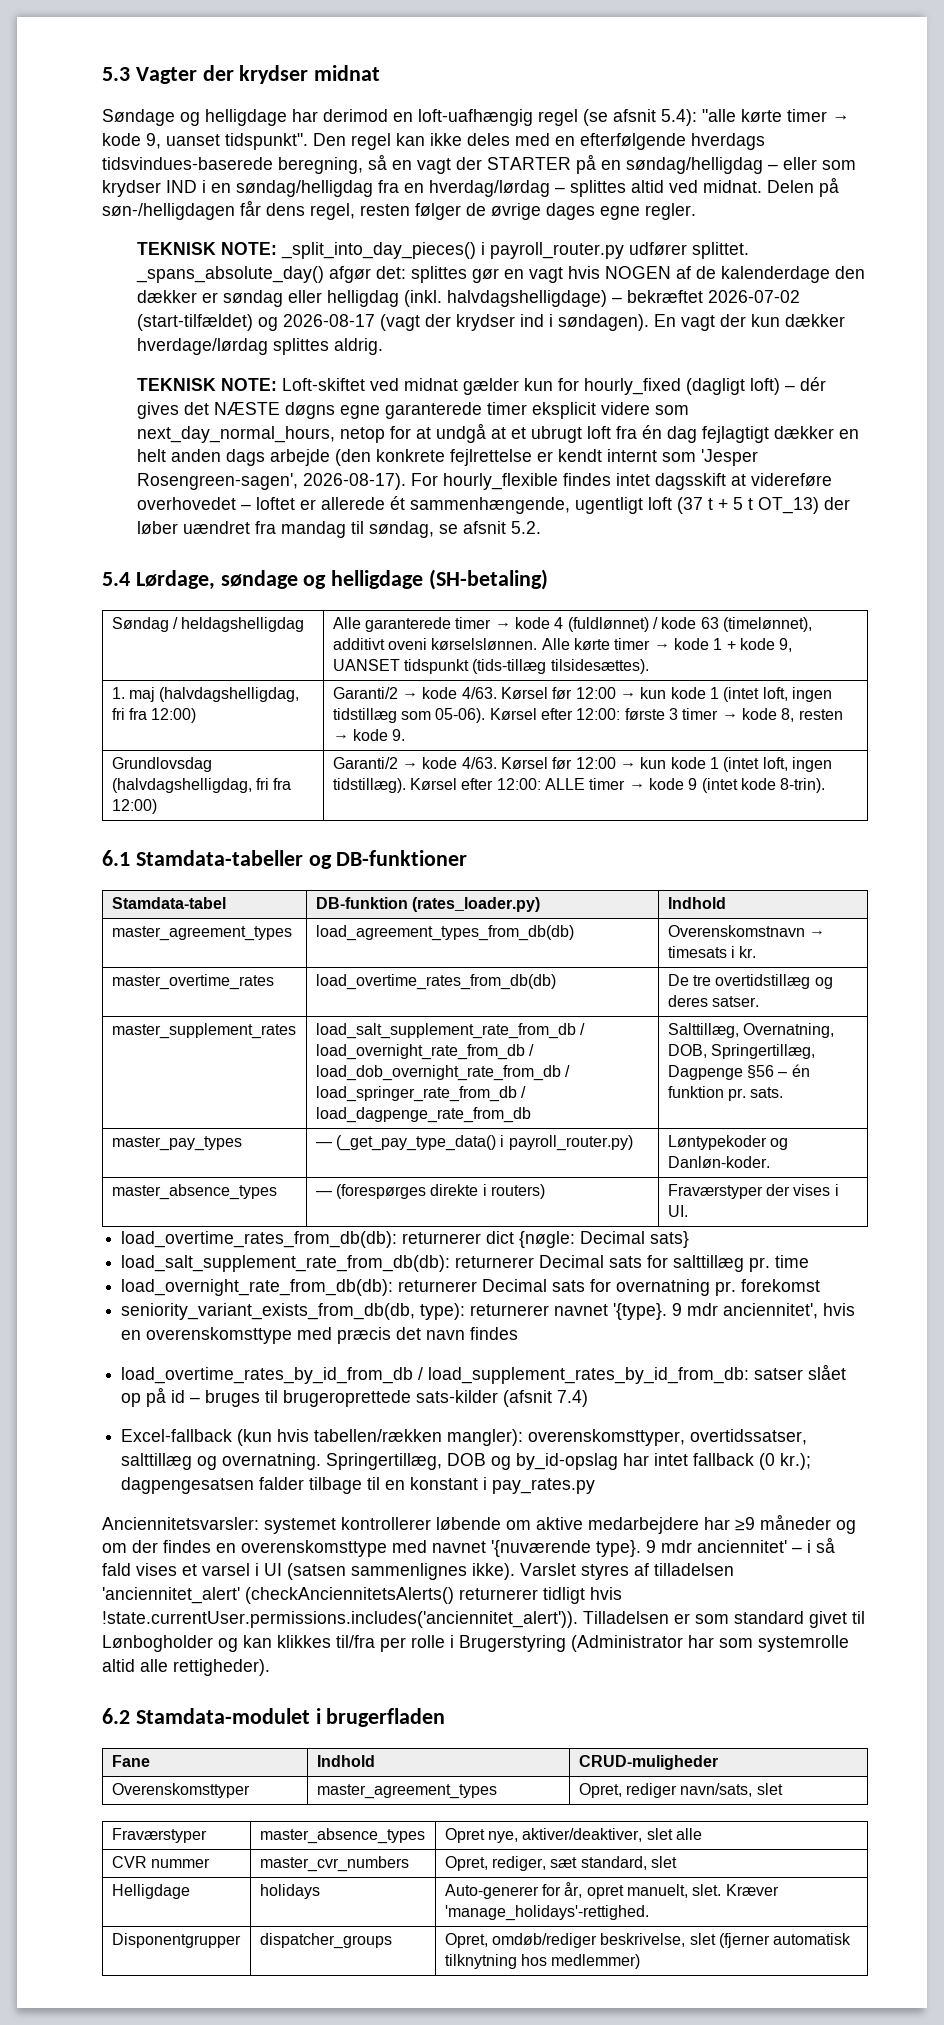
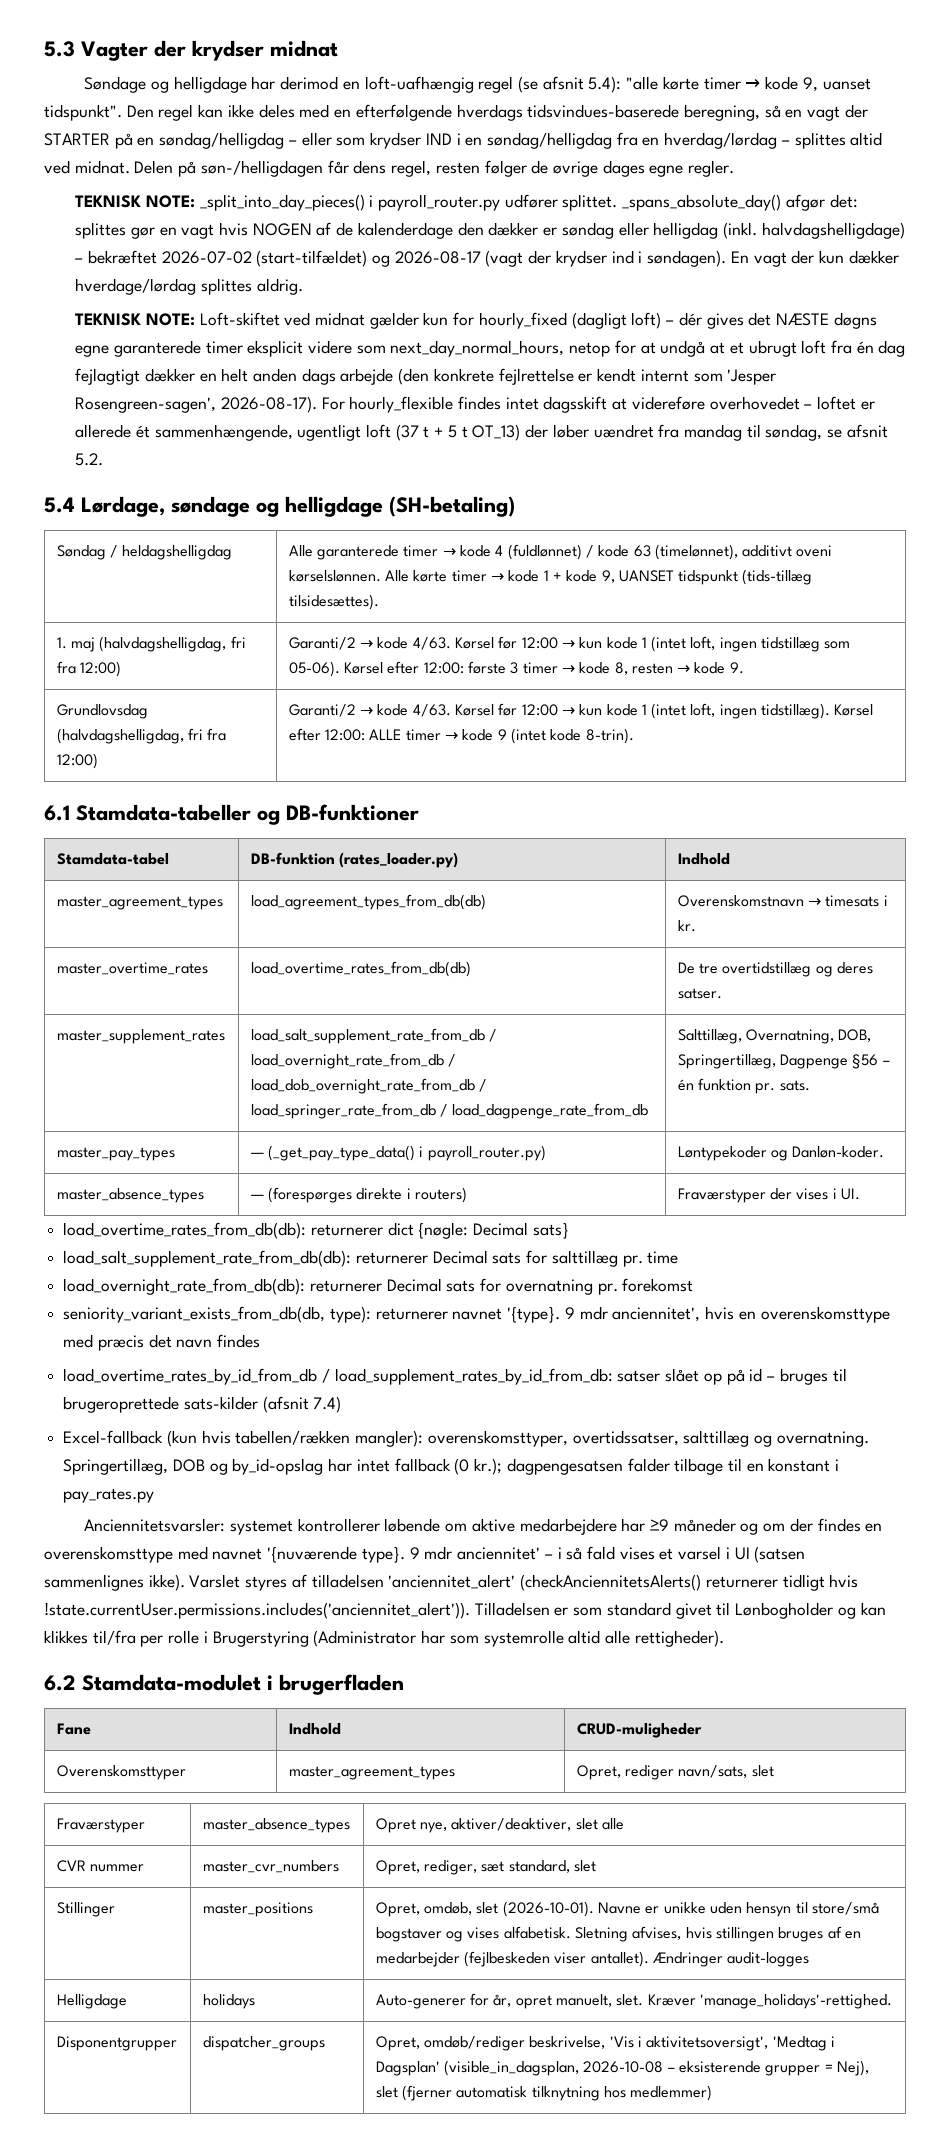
+ Stillinger | master_positions | Opret, omdøb, slet (2026-10-01). Navne er unikke uden hensyn til store/små bogstaver og vises alfabetisk. Sletning afvises, hvis stillingen bruges af en medarbejder (fejlbeskeden viser antallet). Ændringer audit-logges
- Disponentgrupper | dispatcher_groups | Opret, omdøb/rediger beskrivelse, slet (fjerner automatisk tilknytning hos medlemmer)
+ Disponentgrupper | dispatcher_groups | Opret, omdøb/rediger beskrivelse, 'Vis i aktivitetsoversigt', 'Medtag i Dagsplan' (visible_in_dagsplan, 2026-10-08 – eksisterende grupper = Nej), slet (fjerner automatisk tilknytning hos medlemmer)

